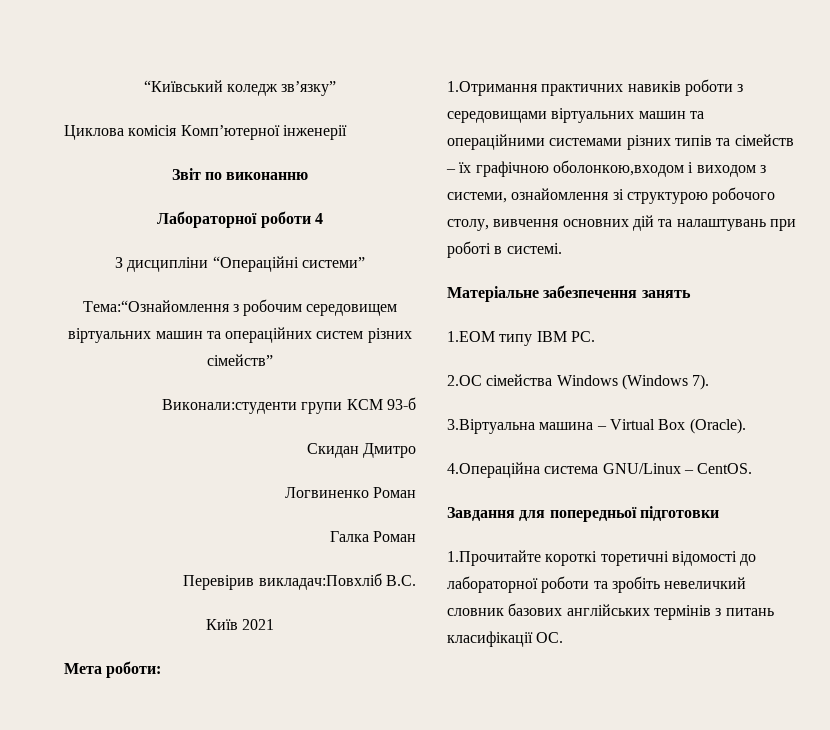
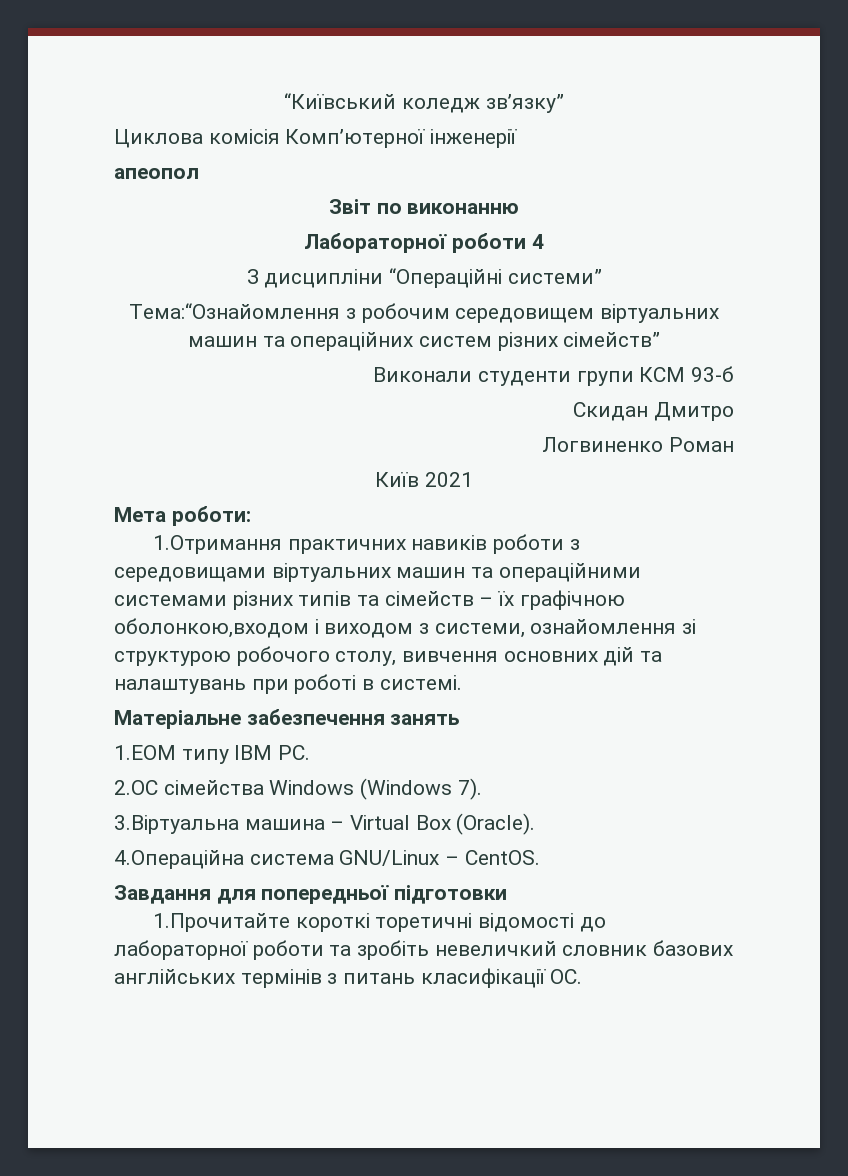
+ апеопол
- Виконали:студенти групи КСМ 93-б
+ Виконали студенти групи КСМ 93-б
- Галка Роман
- Перевірив викладач:Повхліб В.С.

